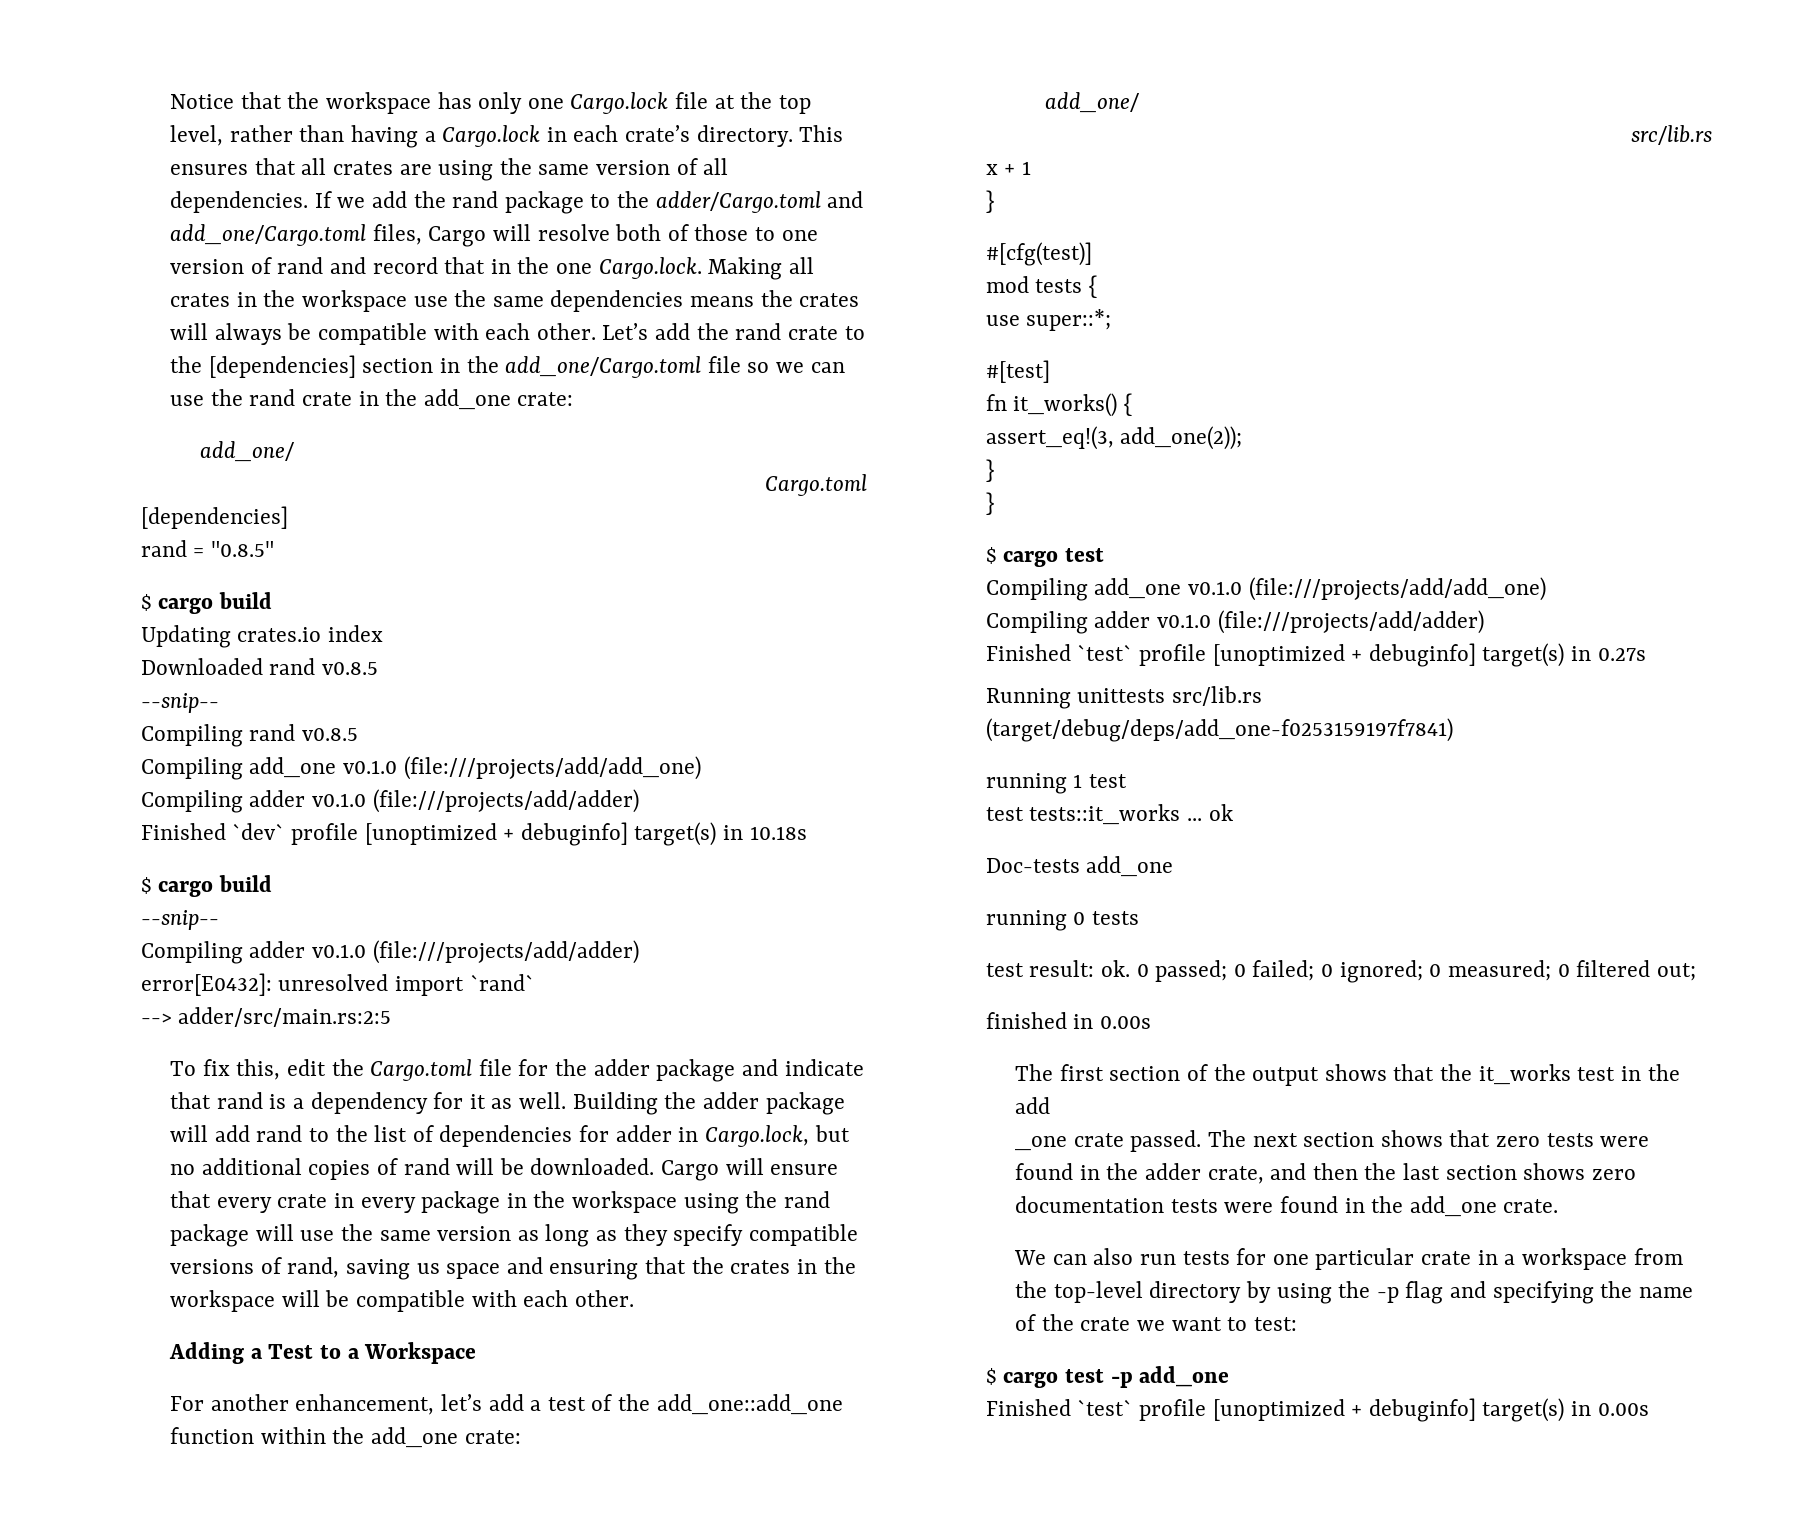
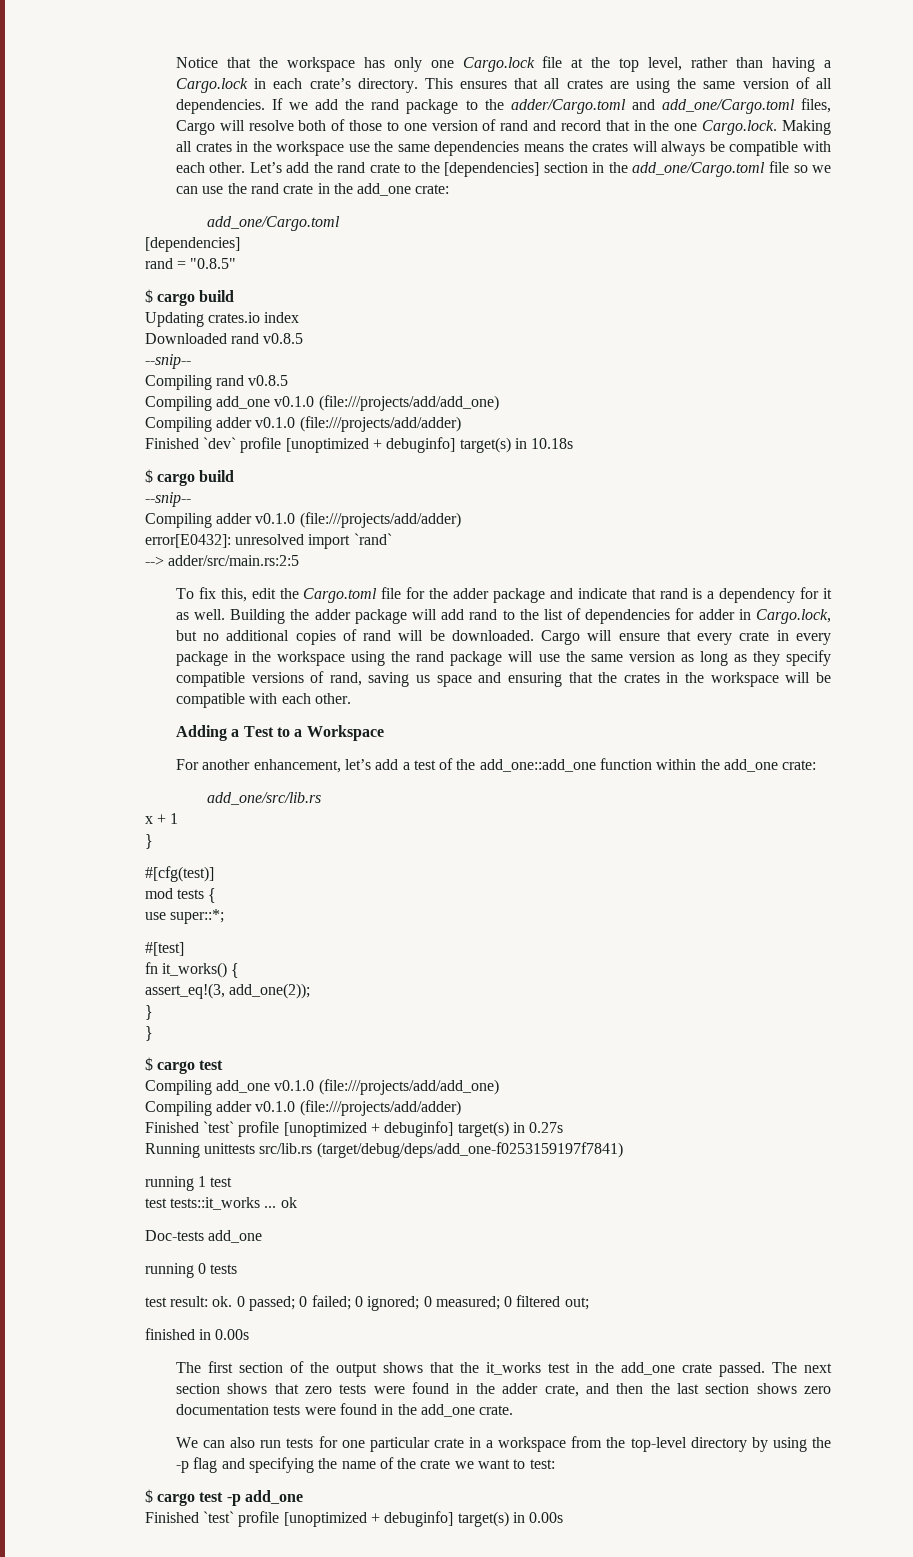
  Let’s add the rand crate to the [dependencies] section in the add_one/Cargo.toml file so we can use the rand crate in the add_one crate:
- add_one/
- Cargo.toml
+ add_one/Cargo.toml
  For another enhancement, let’s add a test of the add_one::add_one function within the add_one crate:
- add_one/
- src/lib.rs
+ add_one/src/lib.rs
- The first section of the output shows that the it_works test in the add
- _one crate passed.
+ The first section of the output shows that the it_works test in the add_one crate passed.

